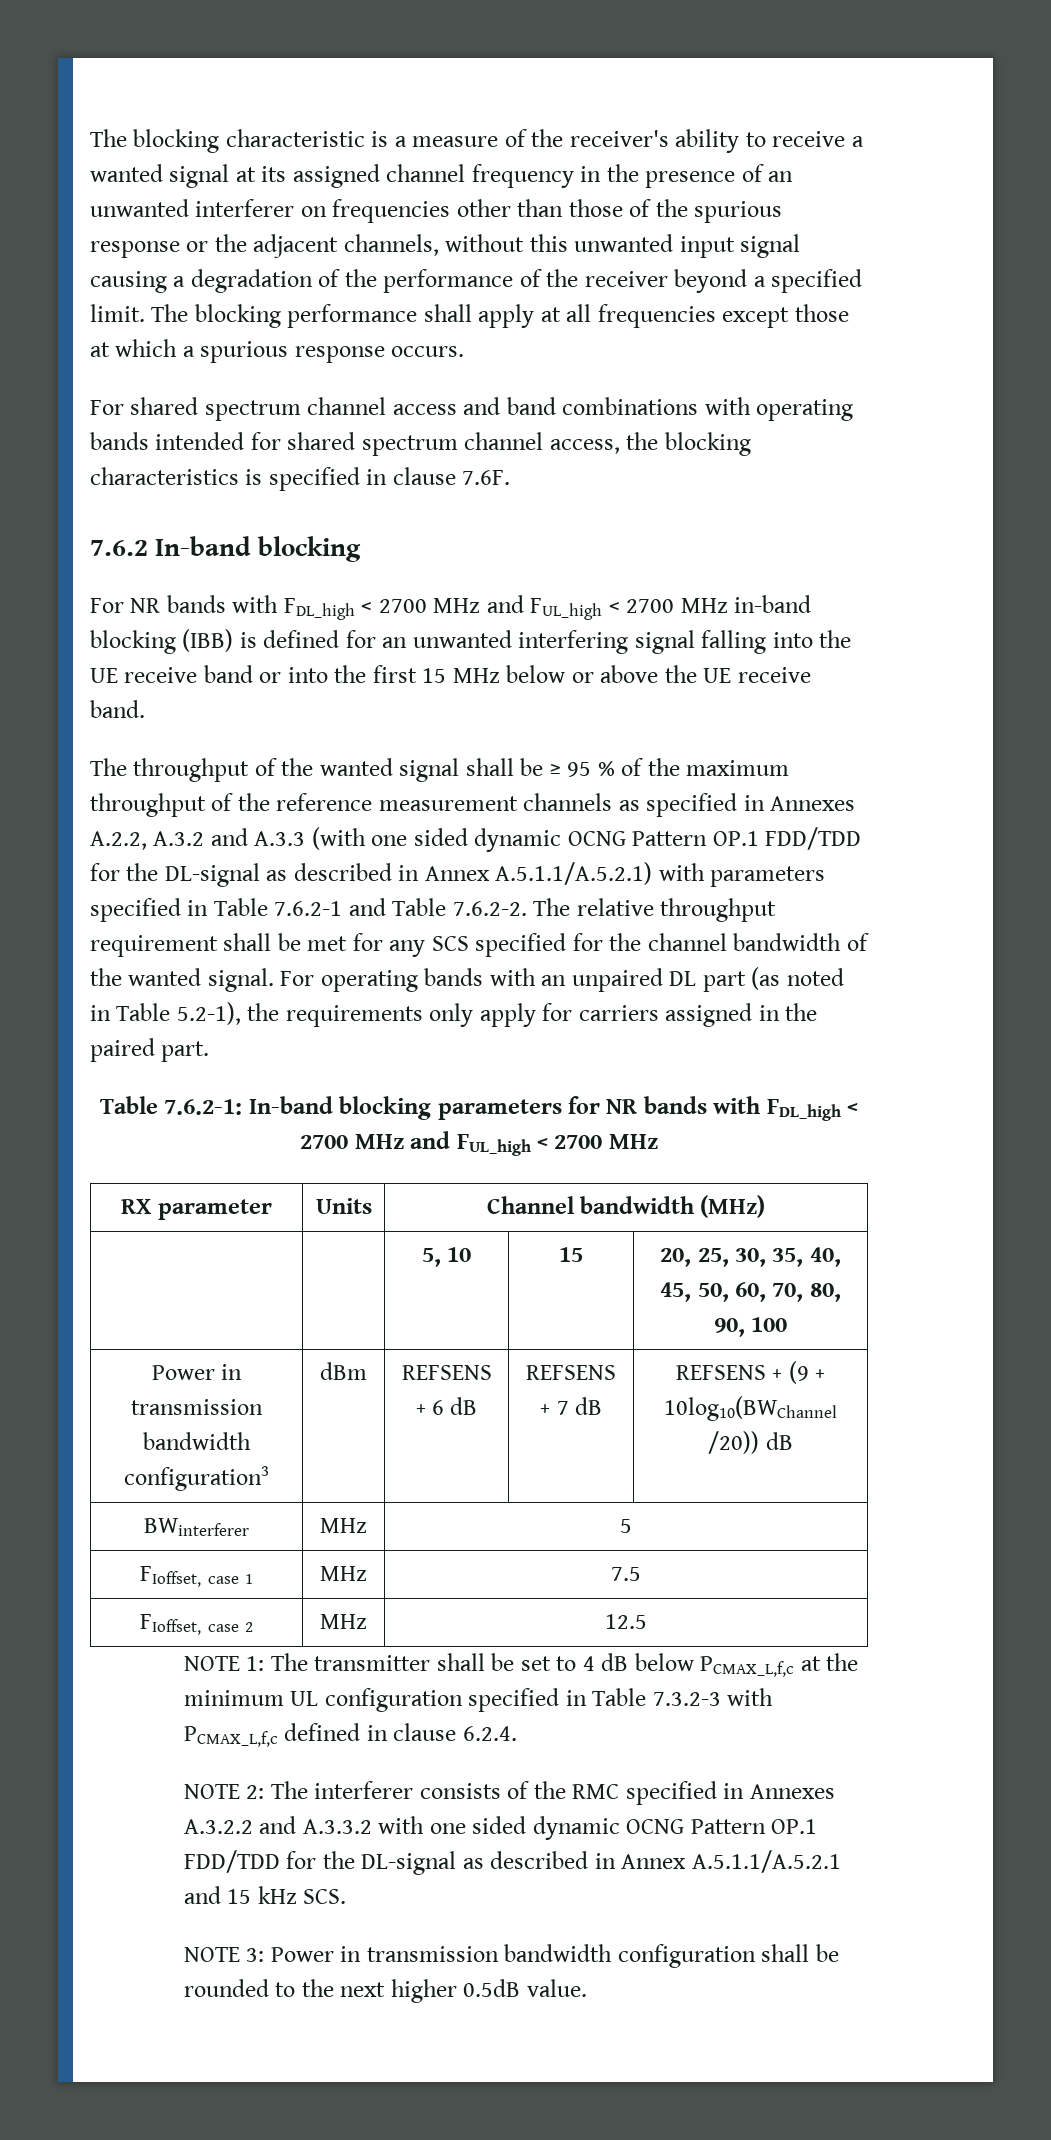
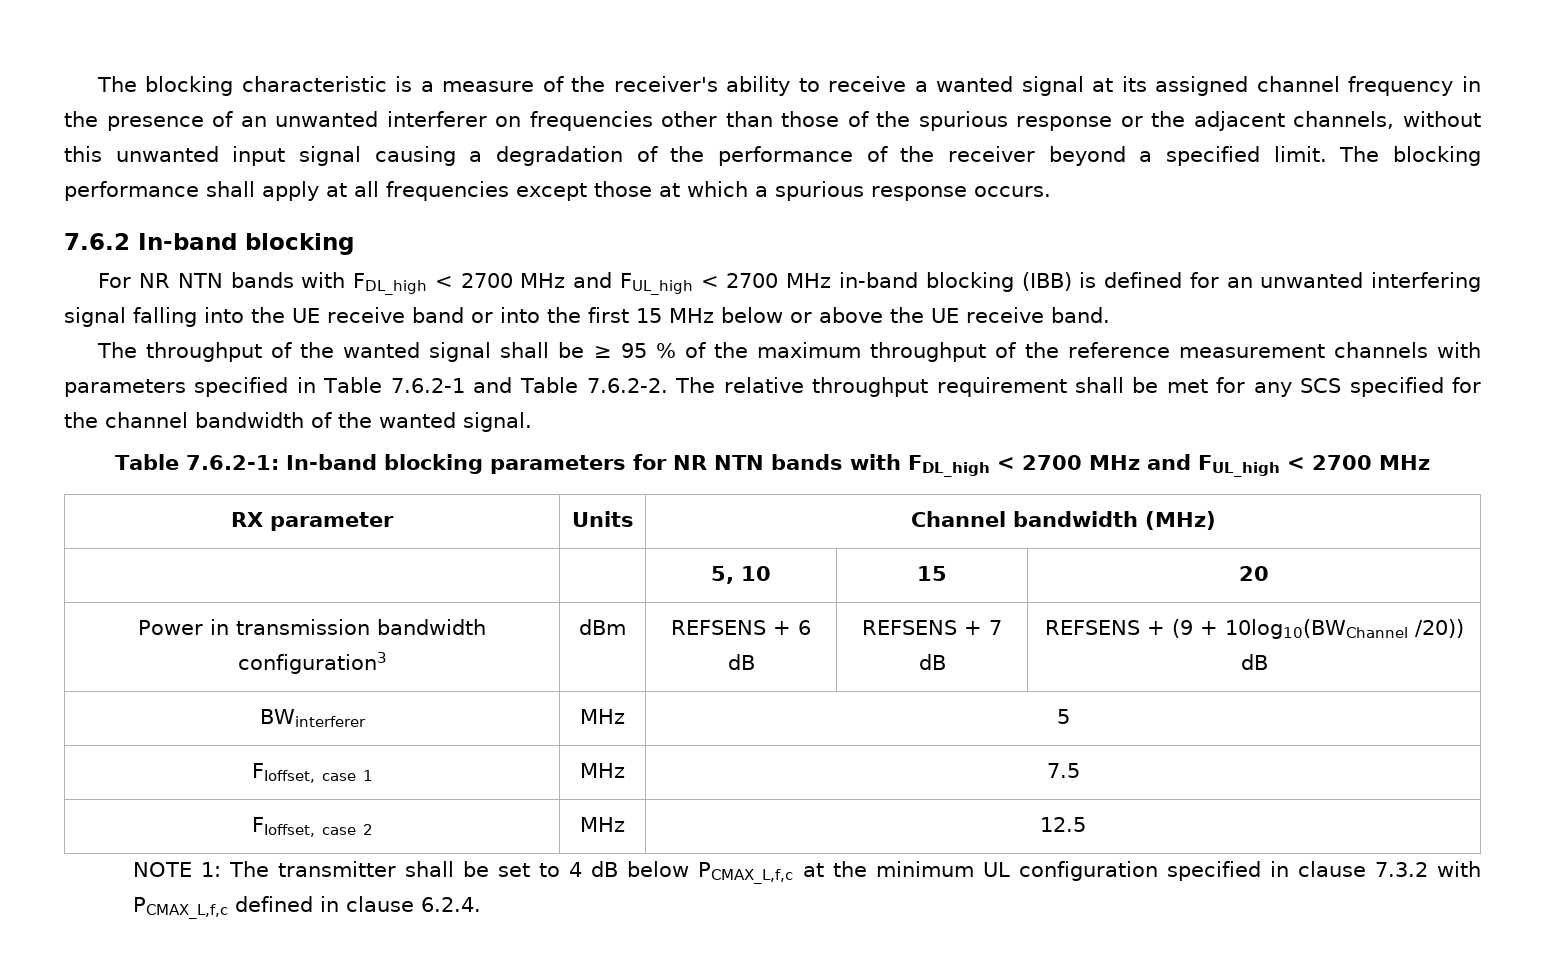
- For shared spectrum channel access and band combinations with operating bands intended for shared spectrum channel access, the blocking characteristics is specified in clause 7.6F.
- For NR bands with FDL_high < 2700 MHz and FUL_high < 2700 MHz in-band blocking (IBB) is defined for an unwanted interfering signal falling into the UE receive band or into the first 15 MHz below or above the UE receive band.
+ For NR NTN bands with FDL_high < 2700 MHz and FUL_high < 2700 MHz in-band blocking (IBB) is defined for an unwanted interfering signal falling into the UE receive band or into the first 15 MHz below or above the UE receive band.
- The throughput of the wanted signal shall be ≥ 95 % of the maximum throughput of the reference measurement channels as specified in Annexes A.2.2, A.3.2 and A.3.3 (with one sided dynamic OCNG Pattern OP.1 FDD/TDD for the DL-signal as described in Annex A.5.1.1/A.5.2.1) with parameters specified in Table 7.6.2-1 and Table 7.6.2-2. The relative throughput requirement shall be met for any SCS specified for the channel bandwidth of the wanted signal. For operating bands with an unpaired DL part (as noted in Table 5.2-1), the requirements only apply for carriers assigned in the paired part.
+ The throughput of the wanted signal shall be ≥ 95 % of the maximum throughput of the reference measurement channels with parameters specified in Table 7.6.2-1 and Table 7.6.2-2. The relative throughput requirement shall be met for any SCS specified for the channel bandwidth of the wanted signal.
- Table 7.6.2-1: In-band blocking parameters for NR bands with FDL_high < 2700 MHz and FUL_high < 2700 MHz
+ Table 7.6.2-1: In-band blocking parameters for NR NTN bands with FDL_high < 2700 MHz and FUL_high < 2700 MHz
- | | 5, 10 | 15 | 20, 25, 30, 35, 40, 45, 50, 60, 70, 80, 90, 100
+ | | 5, 10 | 15 | 20
- NOTE 1: The transmitter shall be set to 4 dB below PCMAX_L,f,c at the minimum UL configuration specified in Table 7.3.2-3 with PCMAX_L,f,c defined in clause 6.2.4.
+ NOTE 1: The transmitter shall be set to 4 dB below PCMAX_L,f,c at the minimum UL configuration specified in clause 7.3.2 with PCMAX_L,f,c defined in clause 6.2.4.
- NOTE 2: The interferer consists of the RMC specified in Annexes A.3.2.2 and A.3.3.2 with one sided dynamic OCNG Pattern OP.1 FDD/TDD for the DL-signal as described in Annex A.5.1.1/A.5.2.1 and 15 kHz SCS.
- NOTE 3: Power in transmission bandwidth configuration shall be rounded to the next higher 0.5dB value.

